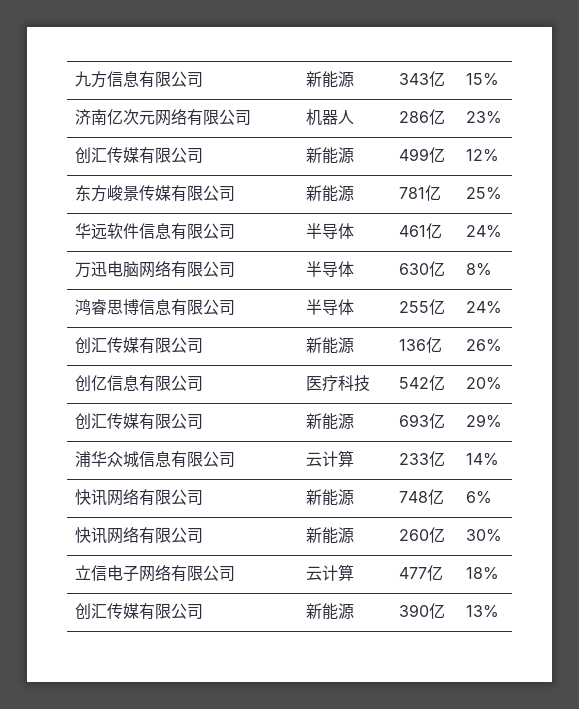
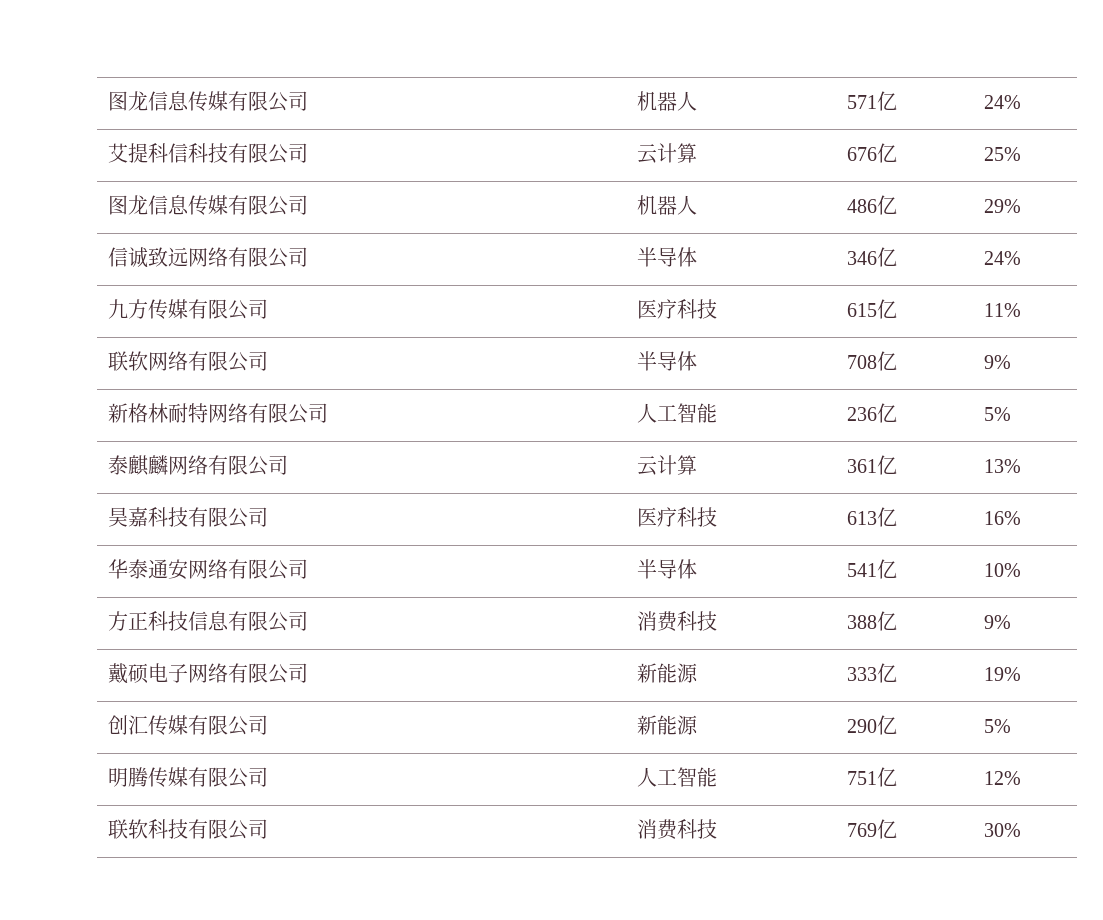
- 九方信息有限公司 | 新能源 | 343亿 | 15%
- 济南亿次元网络有限公司 | 机器人 | 286亿 | 23%
- 创汇传媒有限公司 | 新能源 | 499亿 | 12%
- 东方峻景传媒有限公司 | 新能源 | 781亿 | 25%
- 华远软件信息有限公司 | 半导体 | 461亿 | 24%
- 万迅电脑网络有限公司 | 半导体 | 630亿 | 8%
- 鸿睿思博信息有限公司 | 半导体 | 255亿 | 24%
- 创汇传媒有限公司 | 新能源 | 136亿 | 26%
- 创亿信息有限公司 | 医疗科技 | 542亿 | 20%
- 创汇传媒有限公司 | 新能源 | 693亿 | 29%
- 浦华众城信息有限公司 | 云计算 | 233亿 | 14%
- 快讯网络有限公司 | 新能源 | 748亿 | 6%
- 快讯网络有限公司 | 新能源 | 260亿 | 30%
- 立信电子网络有限公司 | 云计算 | 477亿 | 18%
- 创汇传媒有限公司 | 新能源 | 390亿 | 13%
+ 图龙信息传媒有限公司 | 机器人 | 571亿 | 24%
+ 艾提科信科技有限公司 | 云计算 | 676亿 | 25%
+ 图龙信息传媒有限公司 | 机器人 | 486亿 | 29%
+ 信诚致远网络有限公司 | 半导体 | 346亿 | 24%
+ 九方传媒有限公司 | 医疗科技 | 615亿 | 11%
+ 联软网络有限公司 | 半导体 | 708亿 | 9%
+ 新格林耐特网络有限公司 | 人工智能 | 236亿 | 5%
+ 泰麒麟网络有限公司 | 云计算 | 361亿 | 13%
+ 昊嘉科技有限公司 | 医疗科技 | 613亿 | 16%
+ 华泰通安网络有限公司 | 半导体 | 541亿 | 10%
+ 方正科技信息有限公司 | 消费科技 | 388亿 | 9%
+ 戴硕电子网络有限公司 | 新能源 | 333亿 | 19%
+ 创汇传媒有限公司 | 新能源 | 290亿 | 5%
+ 明腾传媒有限公司 | 人工智能 | 751亿 | 12%
+ 联软科技有限公司 | 消费科技 | 769亿 | 30%

